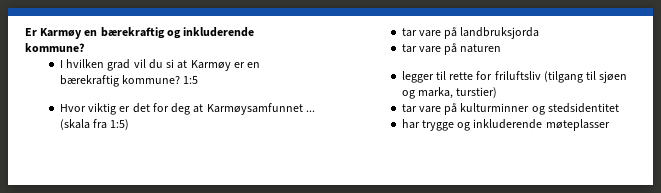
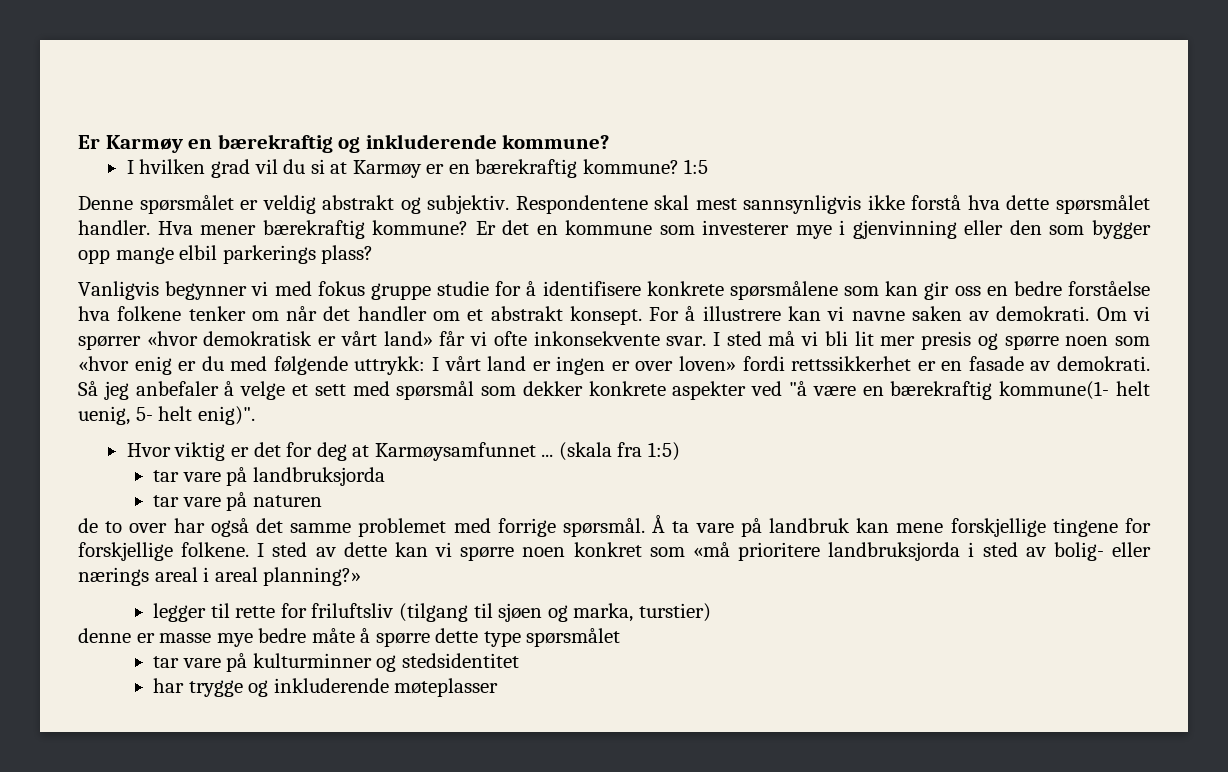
+ Denne spørsmålet er veldig abstrakt og subjektiv. Respondentene skal mest sannsynligvis ikke forstå hva dette spørsmålet handler. Hva mener bærekraftig kommune? Er det en kommune som investerer mye i gjenvinning eller den som bygger opp mange elbil parkerings plass?
+ Vanligvis begynner vi med fokus gruppe studie for å identifisere konkrete spørsmålene som kan gir oss en bedre forståelse hva folkene tenker om når det handler om et abstrakt konsept. For å illustrere kan vi navne saken av demokrati. Om vi spørrer «hvor demokratisk er vårt land» får vi ofte inkonsekvente svar. I sted må vi bli lit mer presis og spørre noen som «hvor enig er du med følgende uttrykk: I vårt land er ingen er over loven» fordi rettssikkerhet er en fasade av demokrati. Så jeg anbefaler å velge et sett med spørsmål som dekker konkrete aspekter ved "å være en bærekraftig kommune(1- helt uenig, 5- helt enig)".
+ de to over har også det samme problemet med forrige spørsmål. Å ta vare på landbruk kan mene forskjellige tingene for forskjellige folkene. I sted av dette kan vi spørre noen konkret som «må prioritere landbruksjorda i sted av bolig- eller nærings areal i areal planning?»
+ denne er masse mye bedre måte å spørre dette type spørsmålet

